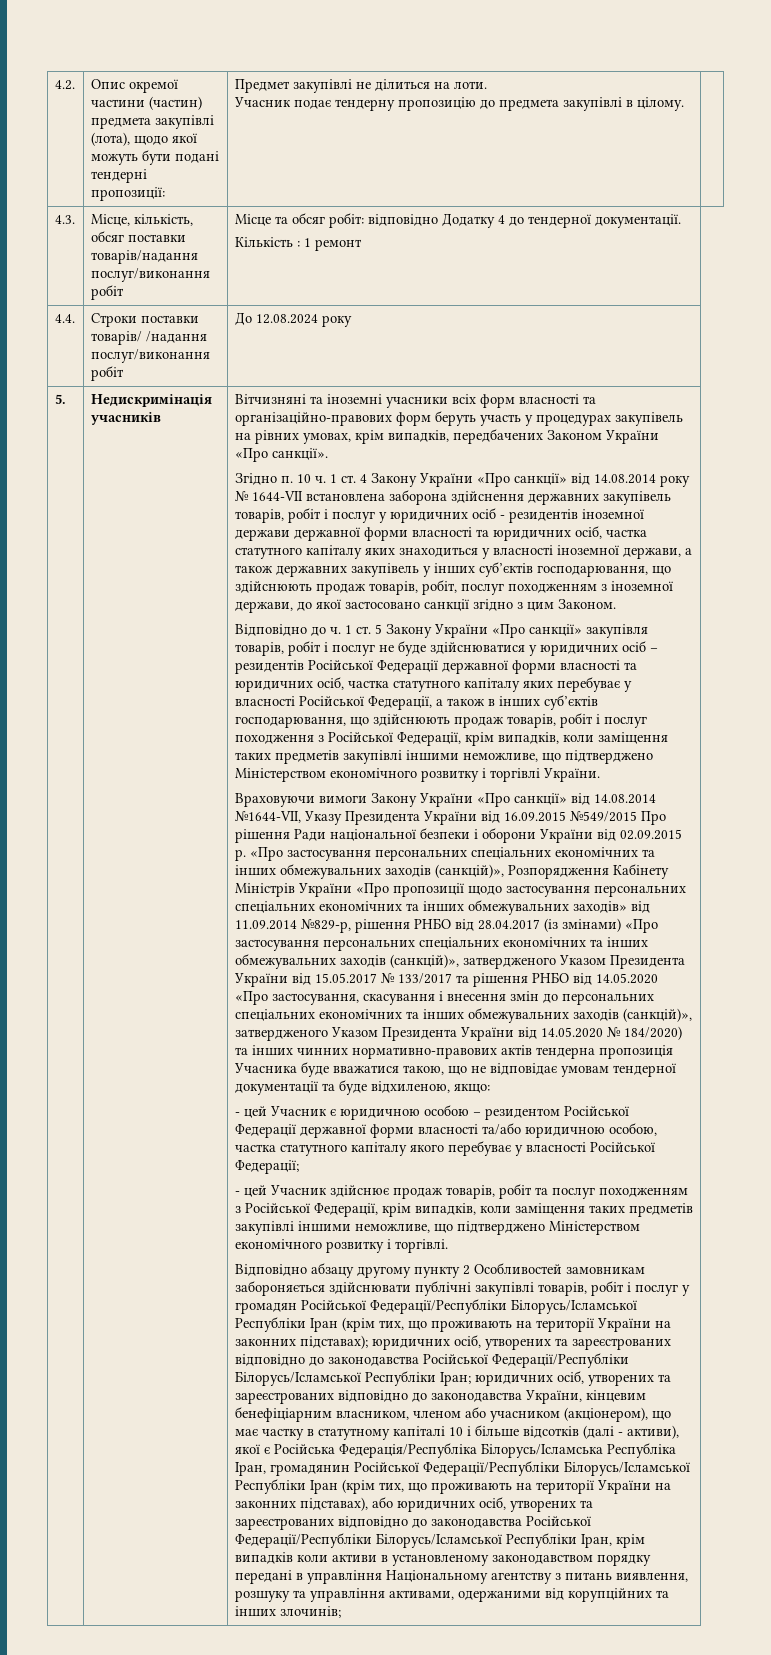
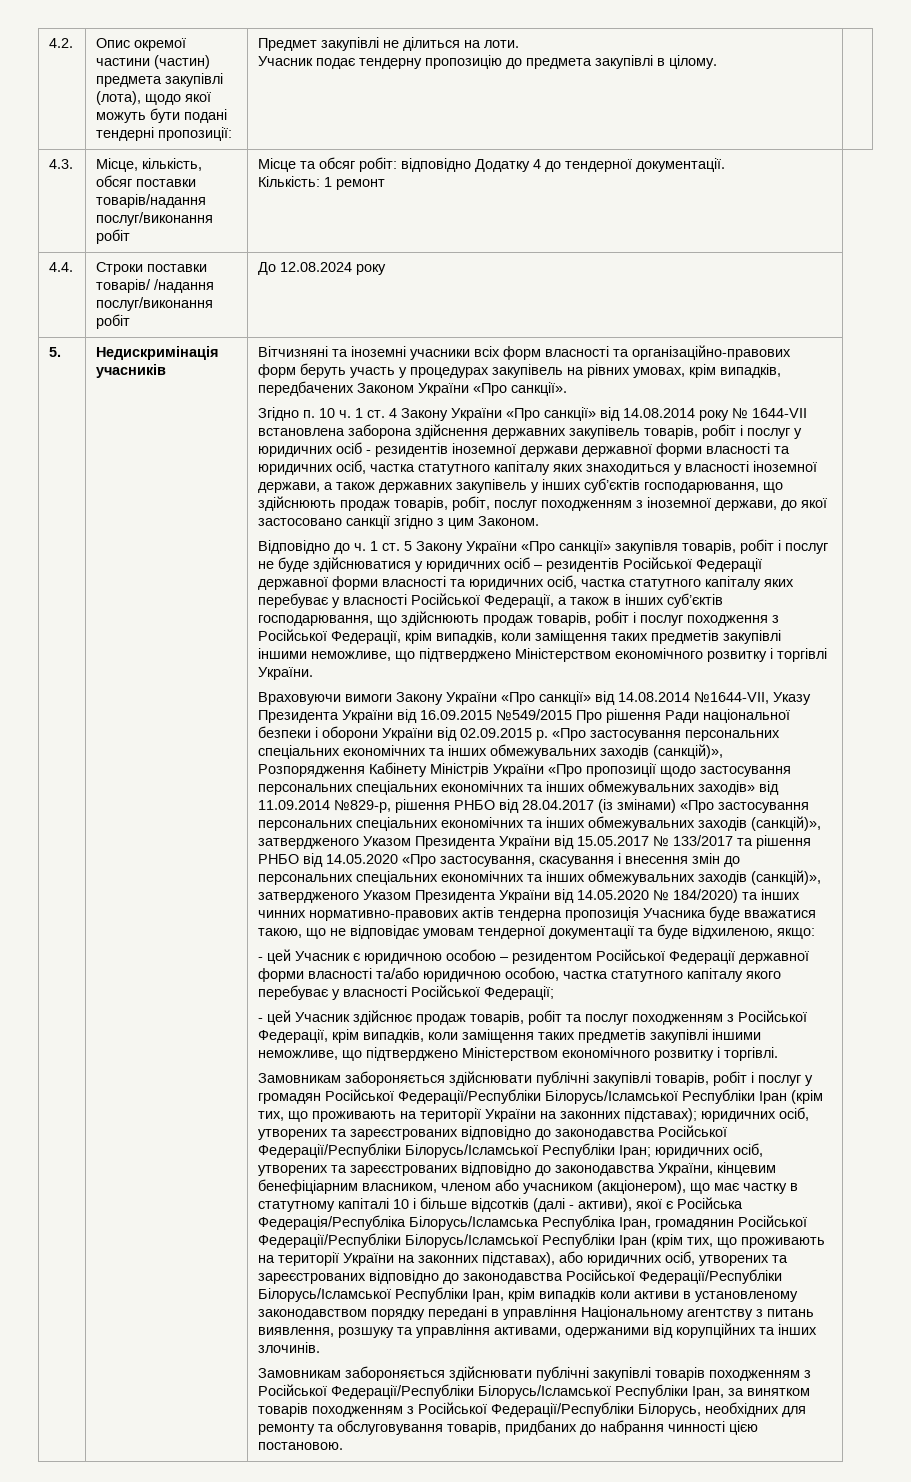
  4.3. | Місце, кількість, обсяг поставки товарів/надання послуг/виконання робіт | Місце та обсяг робіт: відповідно Додатку 4 до тендерної документації.
- Кількість : 1 ремонт
+ Кількість: 1 ремонт
- Відповідно абзацу другому пункту 2 Особливостей замовникам забороняється здійснювати публічні закупівлі товарів, робіт і послуг у громадян Російської Федерації/Республіки Білорусь/Ісламської Республіки Іран (крім тих, що проживають на території України на законних підставах);
+ Замовникам забороняється здійснювати публічні закупівлі товарів, робіт і послуг у громадян Російської Федерації/Республіки Білорусь/Ісламської Республіки Іран (крім тих, що проживають на території України на законних підставах);
- юридичних осіб, утворених та зареєстрованих відповідно до законодавства України, кінцевим бенефіціарним власником, членом або учасником (акціонером), що має частку в статутному капіталі 10 і більше відсотків (далі - активи), якої є Російська Федерація/Республіка Білорусь/Ісламська Республіка Іран, громадянин Російської Федерації/Республіки Білорусь/Ісламської Республіки Іран (крім тих, що проживають на території України на законних підставах), або юридичних осіб, утворених та зареєстрованих відповідно до законодавства Російської Федерації/Республіки Білорусь/Ісламської Республіки Іран, крім випадків коли активи в установленому законодавством порядку передані в управління Національному агентству з питань виявлення, розшуку та управління активами, одержаними від корупційних та інших злочинів;
+ юридичних осіб, утворених та зареєстрованих відповідно до законодавства України, кінцевим бенефіціарним власником, членом або учасником (акціонером), що має частку в статутному капіталі 10 і більше відсотків (далі - активи), якої є Російська Федерація/Республіка Білорусь/Ісламська Республіка Іран, громадянин Російської Федерації/Республіки Білорусь/Ісламської Республіки Іран (крім тих, що проживають на території України на законних підставах), або юридичних осіб, утворених та зареєстрованих відповідно до законодавства Російської Федерації/Республіки Білорусь/Ісламської Республіки Іран, крім випадків коли активи в установленому законодавством порядку передані в управління Національному агентству з питань виявлення, розшуку та управління активами, одержаними від корупційних та інших злочинів.
+ Замовникам забороняється здійснювати публічні закупівлі товарів походженням з Російської Федерації/Республіки Білорусь/Ісламської Республіки Іран, за винятком товарів походженням з Російської Федерації/Республіки Білорусь, необхідних для ремонту та обслуговування товарів, придбаних до набрання чинності цією постановою.

